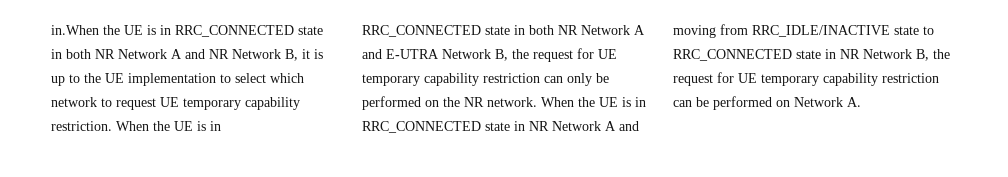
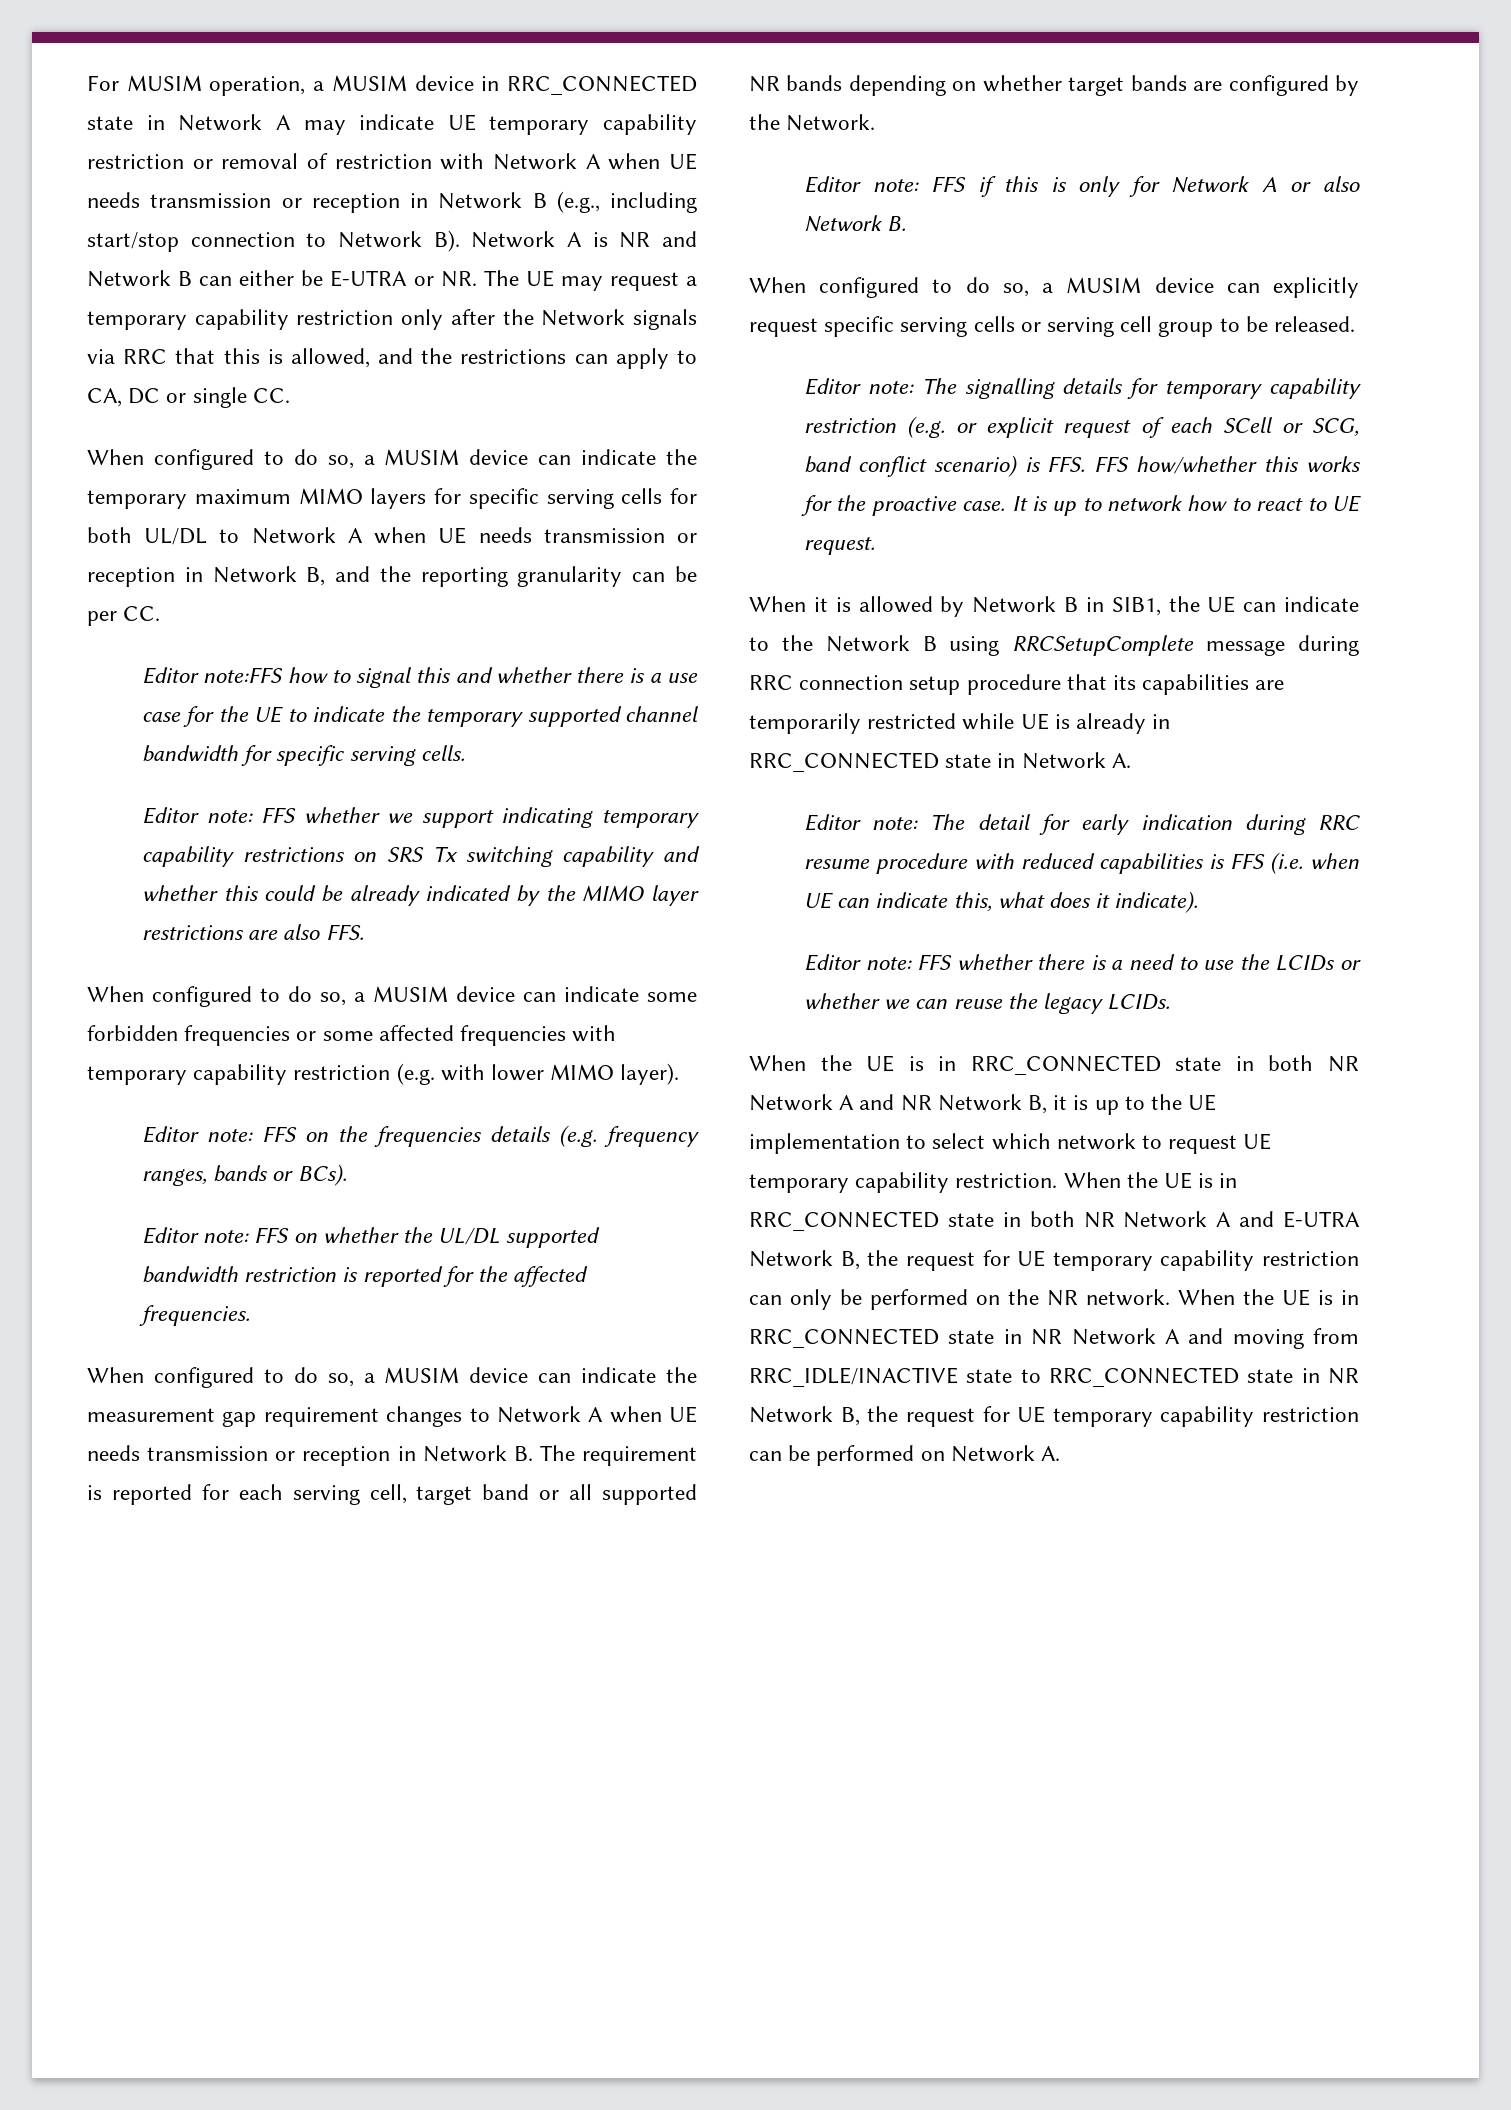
- in.When the UE is in RRC_CONNECTED state in both NR Network A and NR Network B, it is up to the UE implementation to select which network to request UE temporary capability restriction.
+ For MUSIM operation, a MUSIM device in RRC_CONNECTED state in Network A may indicate UE temporary capability restriction or removal of restriction with Network A when UE needs transmission or reception in Network B (e.g., including start/stop connection to Network B). Network A is NR and Network B can either be E-UTRA or NR. The UE may request a temporary capability restriction only after the Network signals via RRC that this is allowed, and the restrictions can apply to CA, DC or single CC.
+ When configured to do so, a MUSIM device can indicate the temporary maximum MIMO layers for specific serving cells for both UL/DL to Network A when UE needs transmission or reception in Network B, and the reporting granularity can be per CC.
+ Editor note:FFS how to signal this and whether there is a use case for the UE to indicate the temporary supported channel bandwidth for specific serving cells.
+ Editor note: FFS whether we support indicating temporary capability restrictions on SRS Tx switching capability and whether this could be already indicated by the MIMO layer restrictions are also FFS.
+ When configured to do so, a MUSIM device can indicate some forbidden frequencies or some affected frequencies with temporary capability restriction (e.g. with lower MIMO layer).
+ Editor note: FFS on the frequencies details (e.g. frequency ranges, bands or BCs).
+ Editor note: FFS on whether the UL/DL supported bandwidth restriction is reported for the affected frequencies.
+ When configured to do so, a MUSIM device can indicate the measurement gap requirement changes to Network A when UE needs transmission or reception in Network B. The requirement is reported for each serving cell, target band or all supported NR bands depending on whether target bands are configured by the Network.
+ Editor note: FFS if this is only for Network A or also Network B.
+ When configured to do so, a MUSIM device can explicitly request specific serving cells or serving cell group to be released.
+ Editor note: The signalling details for temporary capability restriction (e.g. or explicit request of each SCell or SCG, band conflict scenario) is FFS. FFS how/whether this works for the proactive case. It is up to network how to react to UE request.
+ When it is allowed by Network B in SIB1, the UE can indicate to the Network B using RRCSetupComplete message during RRC connection setup procedure that its capabilities are temporarily restricted while UE is already in RRC_CONNECTED state in Network A.
+ Editor note: The detail for early indication during RRC resume procedure with reduced capabilities is FFS (i.e. when UE can indicate this, what does it indicate).
+ Editor note: FFS whether there is a need to use the LCIDs or whether we can reuse the legacy LCIDs.
+ When the UE is in RRC_CONNECTED state in both NR Network A and NR Network B, it is up to the UE implementation to select which network to request UE temporary capability restriction.

